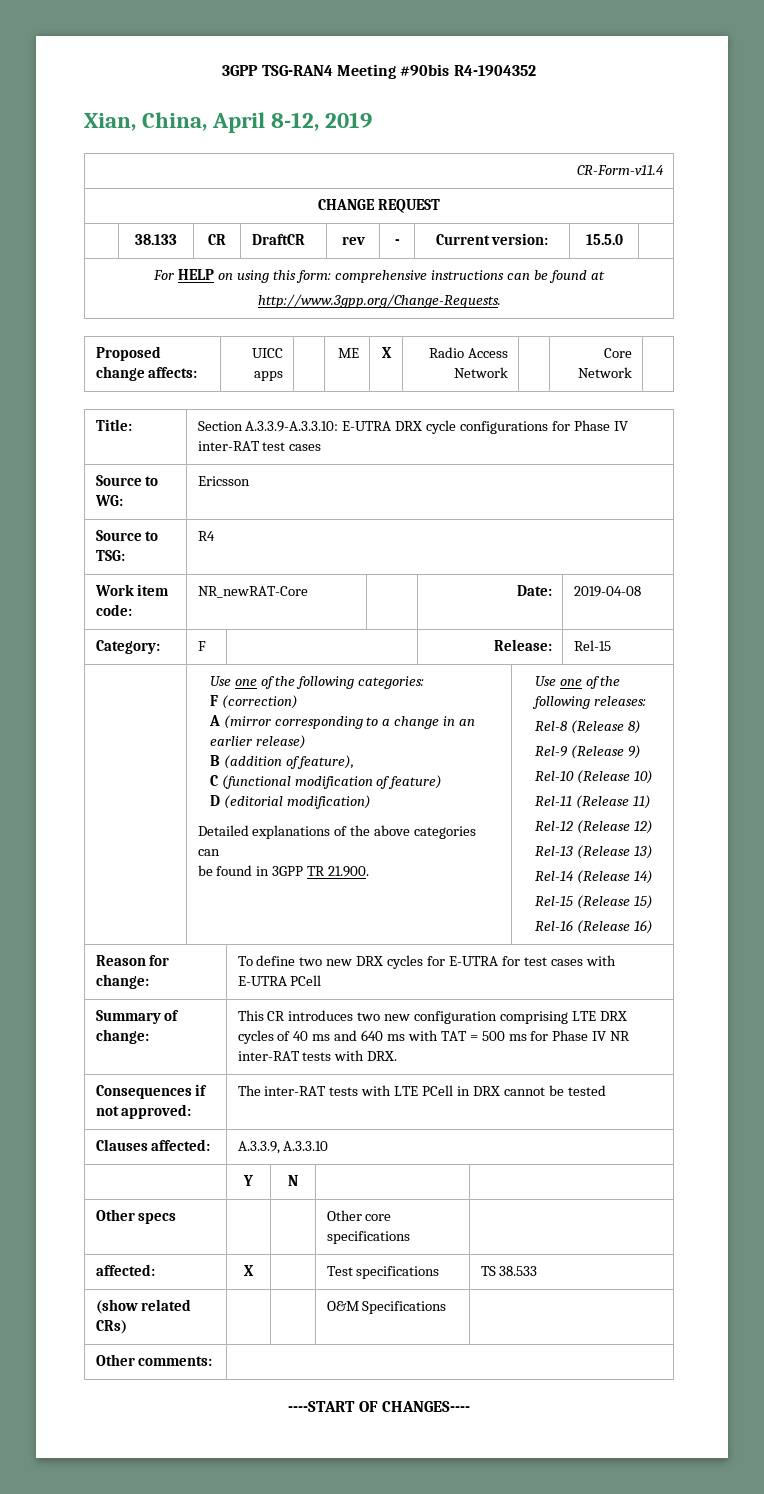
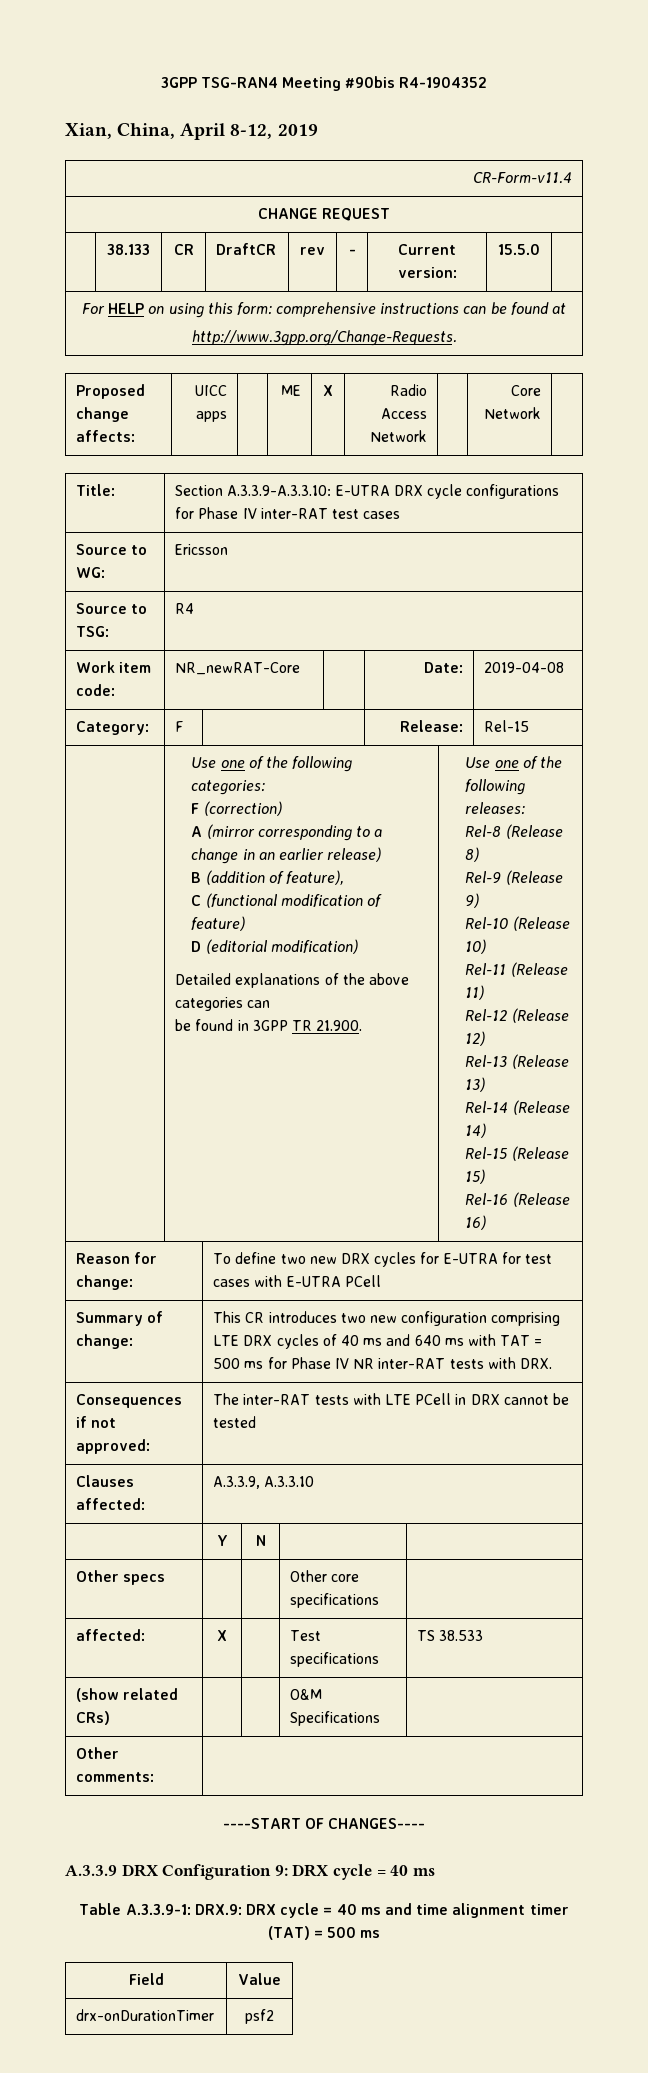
+ A.3.3.9 DRX Configuration 9: DRX cycle = 40 ms
+ Table A.3.3.9-1: DRX.9: DRX cycle = 40 ms and time alignment timer (TAT) = 500 ms
+ Field | Value
+ drx-onDurationTimer | psf2

